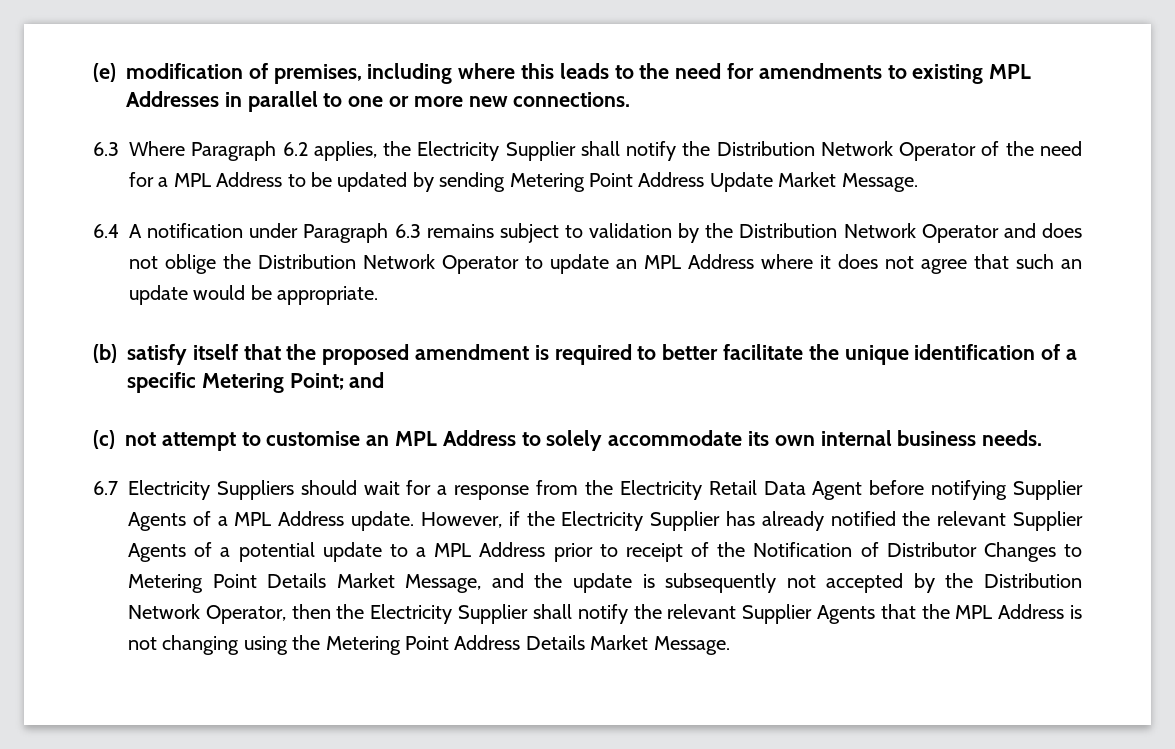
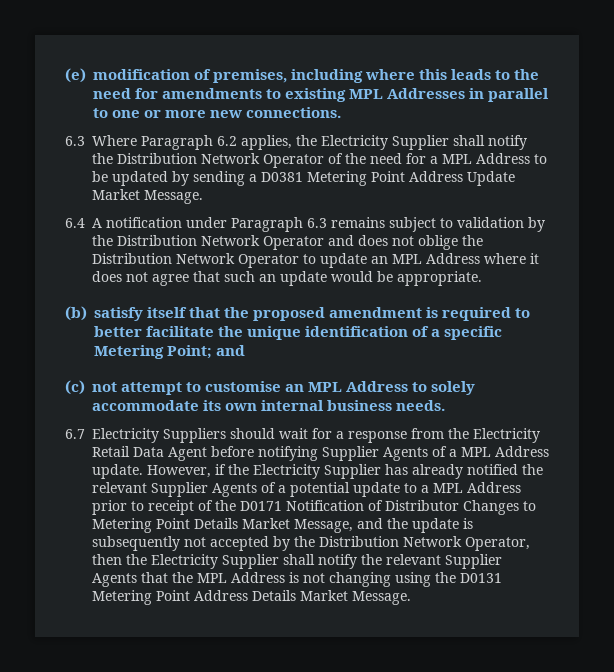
- 6.3 Where Paragraph 6.2 applies, the Electricity Supplier shall notify the Distribution Network Operator of the need for a MPL Address to be updated by sending Metering Point Address Update Market Message.
+ 6.3 Where Paragraph 6.2 applies, the Electricity Supplier shall notify the Distribution Network Operator of the need for a MPL Address to be updated by sending a D0381 Metering Point Address Update Market Message.
- However, if the Electricity Supplier has already notified the relevant Supplier Agents of a potential update to a MPL Address prior to receipt of the Notification of Distributor Changes to Metering Point Details Market Message, and the update is subsequently not accepted by the Distribution Network Operator, then the Electricity Supplier shall notify the relevant Supplier Agents that the MPL Address is not changing using the Metering Point Address Details Market Message.
+ However, if the Electricity Supplier has already notified the relevant Supplier Agents of a potential update to a MPL Address prior to receipt of the D0171 Notification of Distributor Changes to Metering Point Details Market Message, and the update is subsequently not accepted by the Distribution Network Operator, then the Electricity Supplier shall notify the relevant Supplier Agents that the MPL Address is not changing using the D0131 Metering Point Address Details Market Message.

